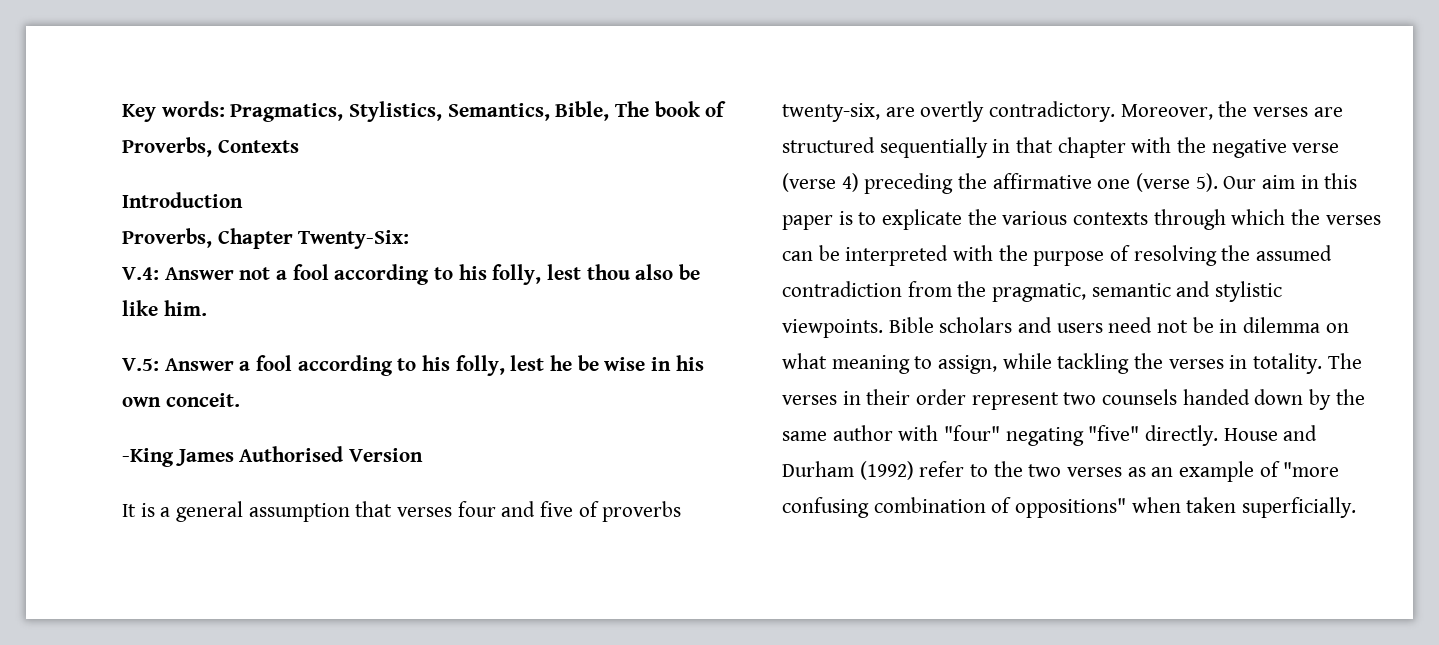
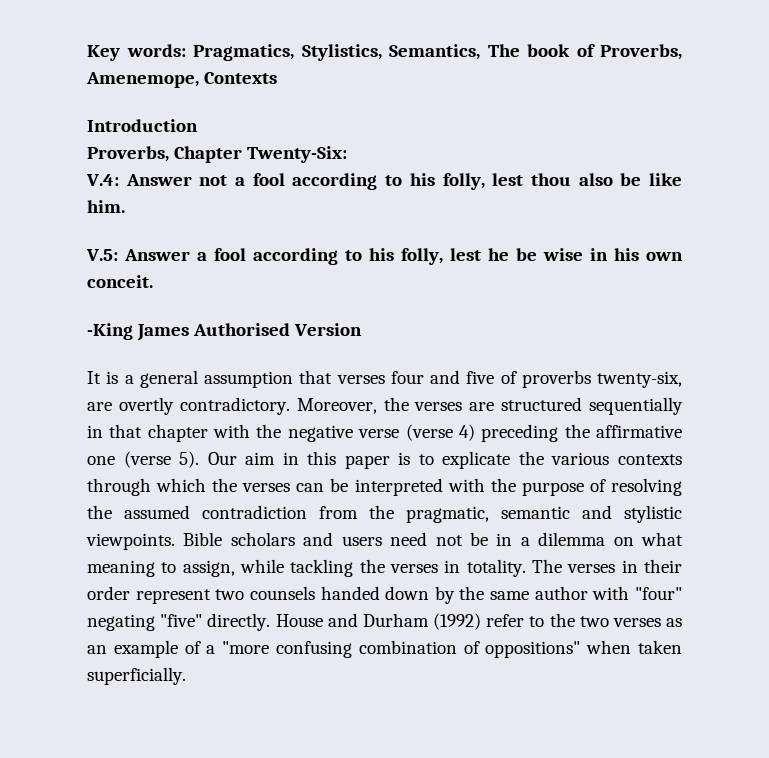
- Key words: Pragmatics, Stylistics, Semantics, Bible, The book of Proverbs, Contexts
+ Key words: Pragmatics, Stylistics, Semantics, The book of Proverbs, Amenemope, Contexts
- Bible scholars and users need not be in dilemma on what meaning to assign, while tackling the verses in totality.
+ Bible scholars and users need not be in a dilemma on what meaning to assign, while tackling the verses in totality.
- House and Durham (1992) refer to the two verses as an example of "more confusing combination of oppositions" when taken superficially.
+ House and Durham (1992) refer to the two verses as an example of a "more confusing combination of oppositions" when taken superficially.

